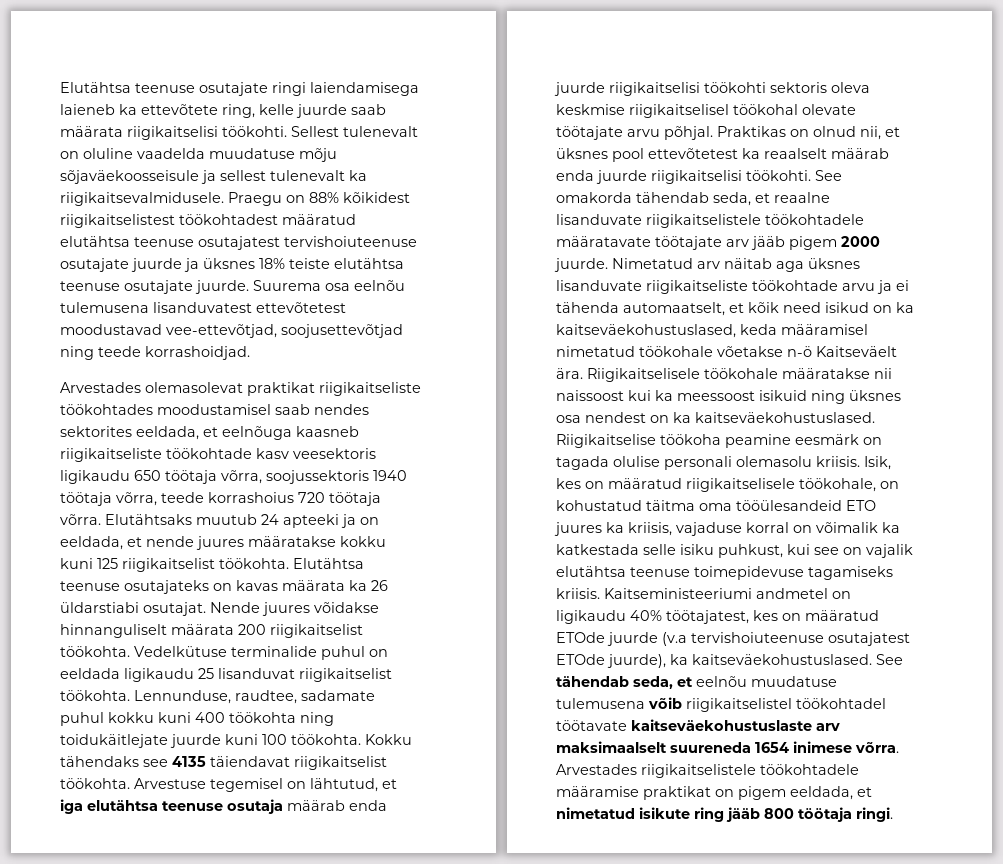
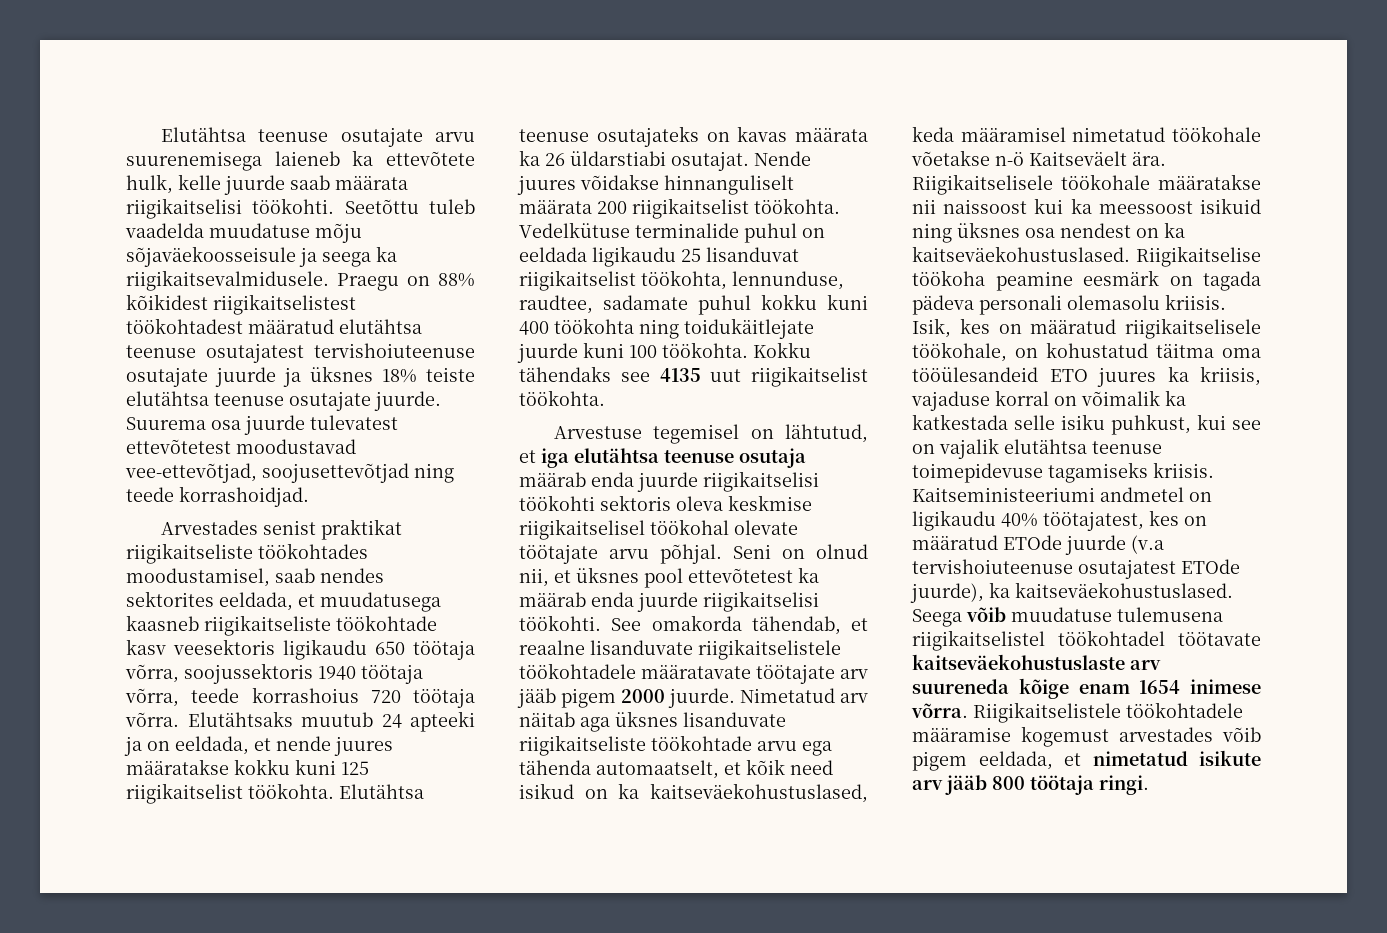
- Elutähtsa teenuse osutajate ringi laiendamisega laieneb ka ettevõtete ring, kelle juurde saab määrata riigikaitselisi töökohti.
+ Elutähtsa teenuse osutajate arvu suurenemisega laieneb ka ettevõtete hulk, kelle juurde saab määrata riigikaitselisi töökohti.
- Sellest tulenevalt on oluline vaadelda muudatuse mõju sõjaväekoosseisule ja sellest tulenevalt ka riigikaitsevalmidusele.
+ Seetõttu tuleb vaadelda muudatuse mõju sõjaväekoosseisule ja seega ka riigikaitsevalmidusele.
- Suurema osa eelnõu tulemusena lisanduvatest ettevõtetest moodustavad vee-ettevõtjad, soojusettevõtjad ning teede korrashoidjad.
+ Suurema osa juurde tulevatest ettevõtetest moodustavad vee-ettevõtjad, soojusettevõtjad ning teede korrashoidjad.
- Arvestades olemasolevat praktikat riigikaitseliste töökohtades moodustamisel saab nendes sektorites eeldada, et eelnõuga kaasneb riigikaitseliste töökohtade kasv veesektoris ligikaudu 650 töötaja võrra, soojussektoris 1940 töötaja võrra, teede korrashoius 720 töötaja võrra.
+ Arvestades senist praktikat riigikaitseliste töökohtades moodustamisel, saab nendes sektorites eeldada, et muudatusega kaasneb riigikaitseliste töökohtade kasv veesektoris ligikaudu 650 töötaja võrra, soojussektoris 1940 töötaja võrra, teede korrashoius 720 töötaja võrra.
- Vedelkütuse terminalide puhul on eeldada ligikaudu 25 lisanduvat riigikaitselist töökohta. Lennunduse, raudtee, sadamate puhul kokku kuni 400 töökohta ning toidukäitlejate juurde kuni 100 töökohta.
+ Vedelkütuse terminalide puhul on eeldada ligikaudu 25 lisanduvat riigikaitselist töökohta, lennunduse, raudtee, sadamate puhul kokku kuni 400 töökohta ning toidukäitlejate juurde kuni 100 töökohta.
- Kokku tähendaks see 4135 täiendavat riigikaitselist töökohta. Arvestuse tegemisel on lähtutud, et iga elutähtsa teenuse osutaja määrab enda juurde riigikaitselisi töökohti sektoris oleva keskmise riigikaitselisel töökohal olevate töötajate arvu põhjal.
+ Kokku tähendaks see 4135 uut riigikaitselist töökohta.
+ Arvestuse tegemisel on lähtutud, et iga elutähtsa teenuse osutaja määrab enda juurde riigikaitselisi töökohti sektoris oleva keskmise riigikaitselisel töökohal olevate töötajate arvu põhjal.
- Praktikas on olnud nii, et üksnes pool ettevõtetest ka reaalselt määrab enda juurde riigikaitselisi töökohti.
+ Seni on olnud nii, et üksnes pool ettevõtetest ka määrab enda juurde riigikaitselisi töökohti.
- See omakorda tähendab seda, et reaalne lisanduvate riigikaitselistele töökohtadele määratavate töötajate arv jääb pigem 2000 juurde.
+ See omakorda tähendab, et reaalne lisanduvate riigikaitselistele töökohtadele määratavate töötajate arv jääb pigem 2000 juurde.
- Nimetatud arv näitab aga üksnes lisanduvate riigikaitseliste töökohtade arvu ja ei tähenda automaatselt, et kõik need isikud on ka kaitseväekohustuslased, keda määramisel nimetatud töökohale võetakse n-ö Kaitseväelt ära.
+ Nimetatud arv näitab aga üksnes lisanduvate riigikaitseliste töökohtade arvu ega tähenda automaatselt, et kõik need isikud on ka kaitseväekohustuslased, keda määramisel nimetatud töökohale võetakse n-ö Kaitseväelt ära.
- Riigikaitselise töökoha peamine eesmärk on tagada olulise personali olemasolu kriisis.
+ Riigikaitselise töökoha peamine eesmärk on tagada pädeva personali olemasolu kriisis.
- See tähendab seda, et eelnõu muudatuse tulemusena võib riigikaitselistel töökohtadel töötavate kaitseväekohustuslaste arv maksimaalselt suureneda 1654 inimese võrra. Arvestades riigikaitselistele töökohtadele määramise praktikat on pigem eeldada, et nimetatud isikute ring jääb 800 töötaja ringi.
+ Seega võib muudatuse tulemusena riigikaitselistel töökohtadel töötavate kaitseväekohustuslaste arv suureneda kõige enam 1654 inimese võrra. Riigikaitselistele töökohtadele määramise kogemust arvestades võib pigem eeldada, et nimetatud isikute arv jääb 800 töötaja ringi.

